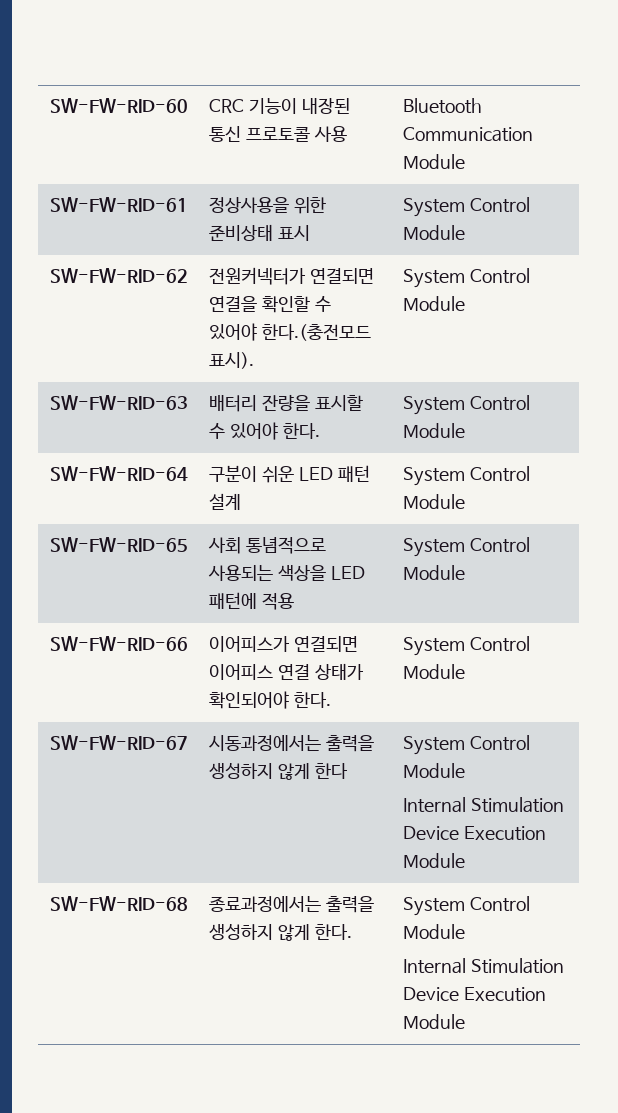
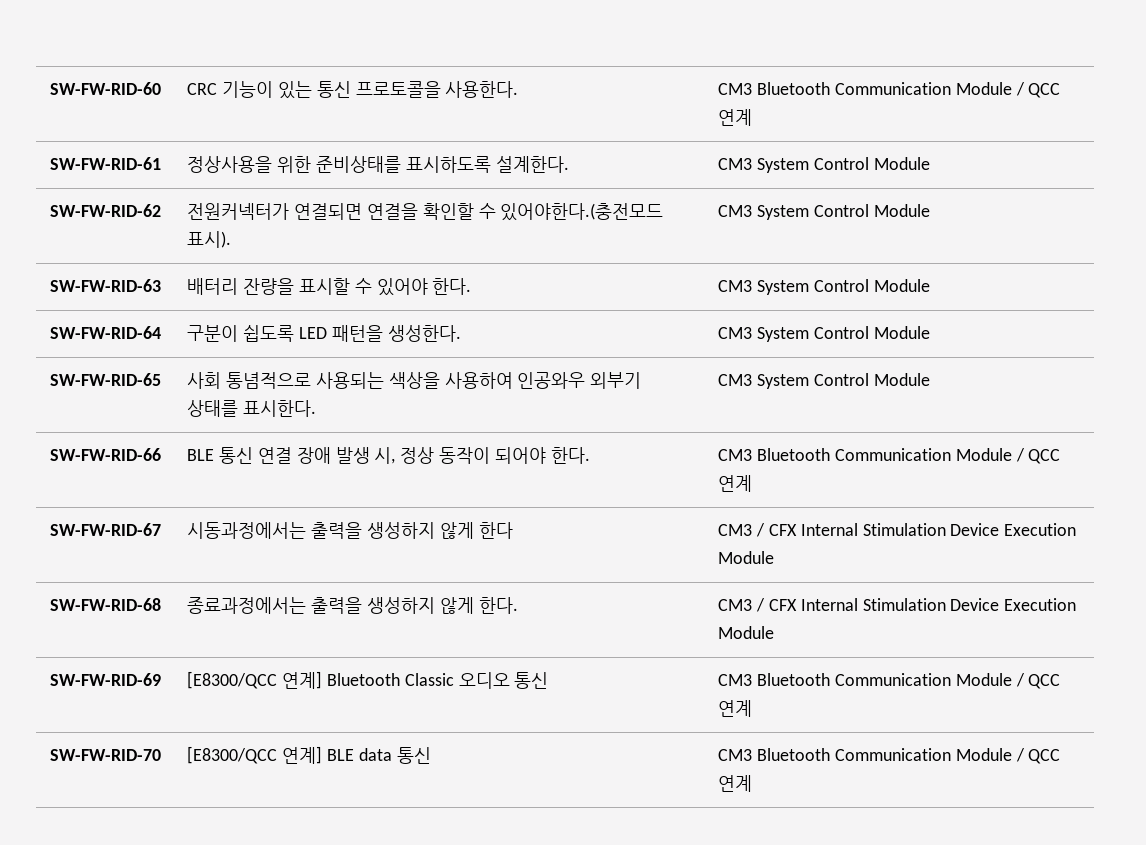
- SW-FW-RID-60 | CRC 기능이 내장된 통신 프로토콜 사용 | Bluetooth Communication Module
+ SW-FW-RID-60 | CRC 기능이 있는 통신 프로토콜을 사용한다. | CM3 Bluetooth Communication Module / QCC 연계
- SW-FW-RID-61 | 정상사용을 위한 준비상태 표시 | System Control Module
+ SW-FW-RID-61 | 정상사용을 위한 준비상태를 표시하도록 설계한다. | CM3 System Control Module
- SW-FW-RID-62 | 전원커넥터가 연결되면 연결을 확인할 수 있어야 한다.(충전모드 표시). | System Control Module
+ SW-FW-RID-62 | 전원커넥터가 연결되면 연결을 확인할 수 있어야한다.(충전모드 표시). | CM3 System Control Module
- SW-FW-RID-63 | 배터리 잔량을 표시할 수 있어야 한다. | System Control Module
+ SW-FW-RID-63 | 배터리 잔량을 표시할 수 있어야 한다. | CM3 System Control Module
- SW-FW-RID-64 | 구분이 쉬운 LED 패턴 설계 | System Control Module
+ SW-FW-RID-64 | 구분이 쉽도록 LED 패턴을 생성한다. | CM3 System Control Module
- SW-FW-RID-65 | 사회 통념적으로 사용되는 색상을 LED 패턴에 적용 | System Control Module
- SW-FW-RID-66 | 이어피스가 연결되면 이어피스 연결 상태가 확인되어야 한다. | System Control Module
+ SW-FW-RID-65 | 사회 통념적으로 사용되는 색상을 사용하여 인공와우 외부기 상태를 표시한다. | CM3 System Control Module
+ SW-FW-RID-66 | BLE 통신 연결 장애 발생 시, 정상 동작이 되어야 한다. | CM3 Bluetooth Communication Module / QCC 연계
- SW-FW-RID-67 | 시동과정에서는 출력을 생성하지 않게 한다 | System Control Module
- Internal Stimulation Device Execution Module
+ SW-FW-RID-67 | 시동과정에서는 출력을 생성하지 않게 한다 | CM3 / CFX Internal Stimulation Device Execution Module
- SW-FW-RID-68 | 종료과정에서는 출력을 생성하지 않게 한다. | System Control Module
- Internal Stimulation Device Execution Module
+ SW-FW-RID-68 | 종료과정에서는 출력을 생성하지 않게 한다. | CM3 / CFX Internal Stimulation Device Execution Module
+ SW-FW-RID-69 | [E8300/QCC 연계] Bluetooth Classic 오디오 통신 | CM3 Bluetooth Communication Module / QCC 연계
+ SW-FW-RID-70 | [E8300/QCC 연계] BLE data 통신 | CM3 Bluetooth Communication Module / QCC 연계

